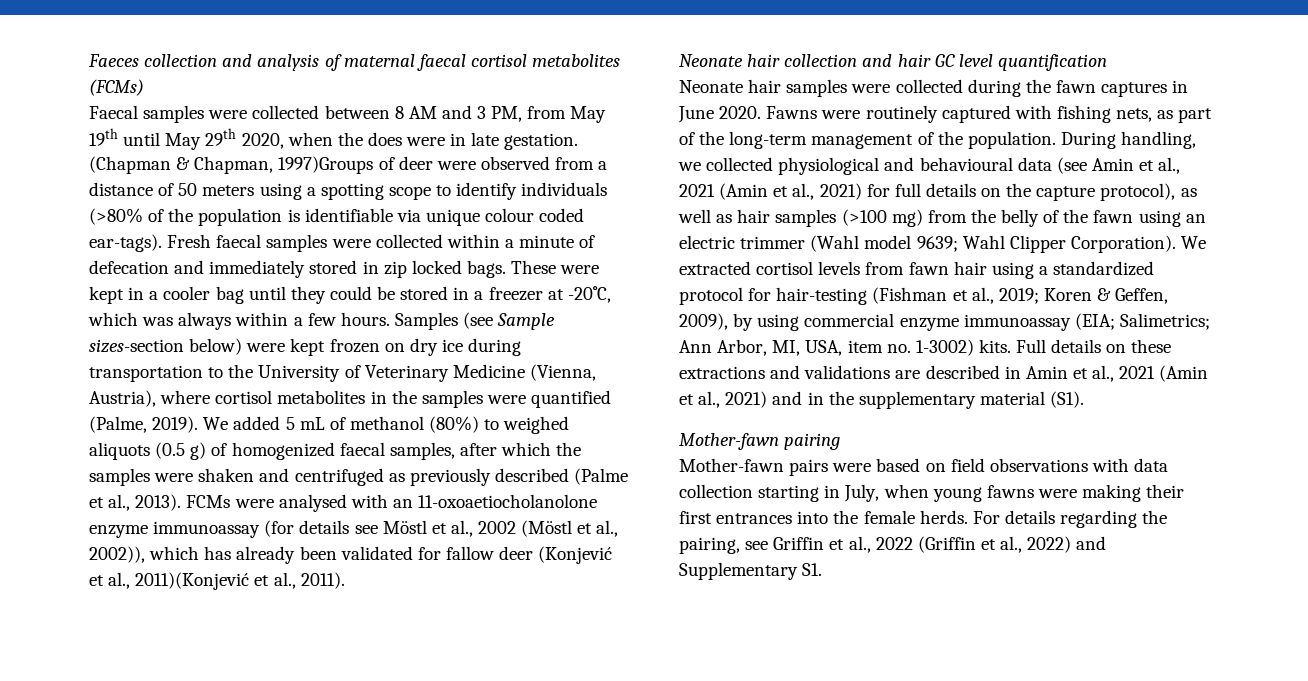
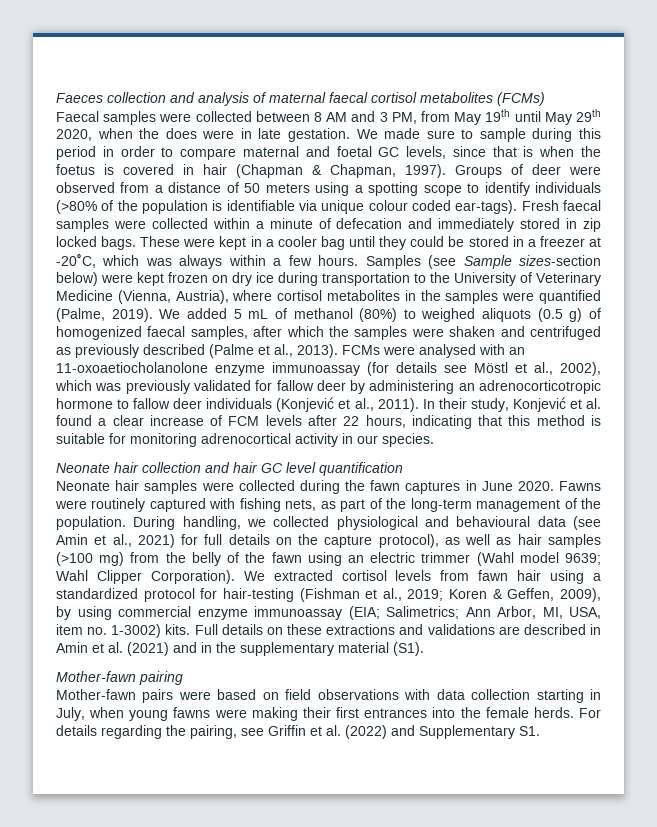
- (Chapman & Chapman, 1997)Groups of deer were observed from a distance of 50 meters using a spotting scope to identify individuals (>80% of the population is identifiable via unique colour coded ear-tags).
+ We made sure to sample during this period in order to compare maternal and foetal GC levels, since that is when the foetus is covered in hair (Chapman & Chapman, 1997). Groups of deer were observed from a distance of 50 meters using a spotting scope to identify individuals (>80% of the population is identifiable via unique colour coded ear-tags).
- FCMs were analysed with an 11-oxoaetiocholanolone enzyme immunoassay (for details see Möstl et al., 2002 (Möstl et al., 2002)), which has already been validated for fallow deer (Konjević et al., 2011)(Konjević et al., 2011).
+ FCMs were analysed with an 11-oxoaetiocholanolone enzyme immunoassay (for details see Möstl et al., 2002), which was previously validated for fallow deer by administering an adrenocorticotropic hormone to fallow deer individuals (Konjević et al., 2011). In their study, Konjević et al. found a clear increase of FCM levels after 22 hours, indicating that this method is suitable for monitoring adrenocortical activity in our species.
- During handling, we collected physiological and behavioural data (see Amin et al., 2021 (Amin et al., 2021) for full details on the capture protocol), as well as hair samples (>100 mg) from the belly of the fawn using an electric trimmer (Wahl model 9639; Wahl Clipper Corporation).
+ During handling, we collected physiological and behavioural data (see Amin et al., 2021) for full details on the capture protocol), as well as hair samples (>100 mg) from the belly of the fawn using an electric trimmer (Wahl model 9639; Wahl Clipper Corporation).
- Full details on these extractions and validations are described in Amin et al., 2021 (Amin et al., 2021) and in the supplementary material (S1).
+ Full details on these extractions and validations are described in Amin et al. (2021) and in the supplementary material (S1).
- For details regarding the pairing, see Griffin et al., 2022 (Griffin et al., 2022) and Supplementary S1.
+ For details regarding the pairing, see Griffin et al. (2022) and Supplementary S1.

